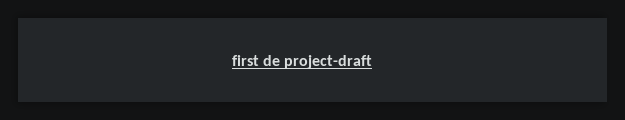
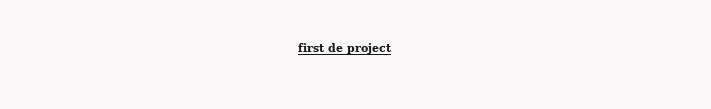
- first de project-draft
+ first de project

